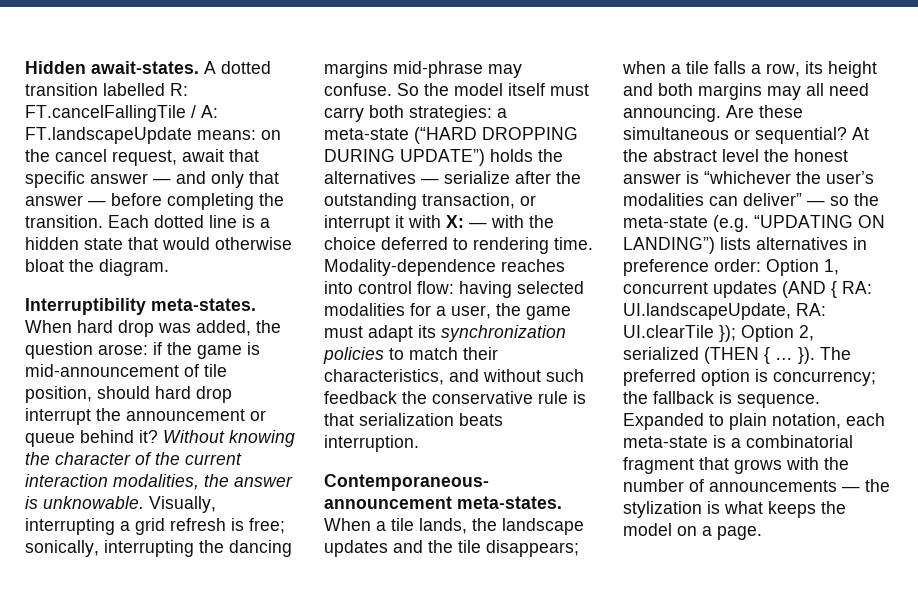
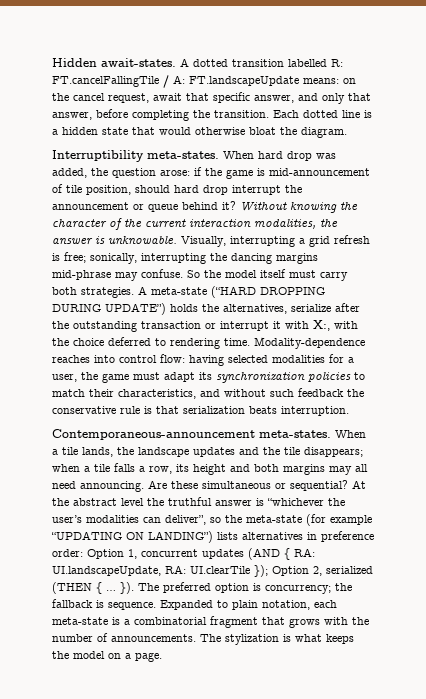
- A dotted transition labelled R: FT.cancelFallingTile / A: FT.landscapeUpdate means: on the cancel request, await that specific answer — and only that answer — before completing the transition.
+ A dotted transition labelled R: FT.cancelFallingTile / A: FT.landscapeUpdate means: on the cancel request, await that specific answer, and only that answer, before completing the transition.
- So the model itself must carry both strategies: a meta-state (“HARD DROPPING DURING UPDATE”) holds the alternatives — serialize after the outstanding transaction, or interrupt it with X: — with the choice deferred to rendering time.
+ So the model itself must carry both strategies. A meta-state (“HARD DROPPING DURING UPDATE”) holds the alternatives, serialize after the outstanding transaction or interrupt it with X:, with the choice deferred to rendering time.
- At the abstract level the honest answer is “whichever the user’s modalities can deliver” — so the meta-state (e.g. “UPDATING ON LANDING”) lists alternatives in preference order: Option 1, concurrent updates (AND { RA: UI.landscapeUpdate, RA: UI.clearTile }); Option 2, serialized (THEN { …
+ At the abstract level the truthful answer is “whichever the user’s modalities can deliver”, so the meta-state (for example “UPDATING ON LANDING”) lists alternatives in preference order: Option 1, concurrent updates (AND { RA: UI.landscapeUpdate, RA: UI.clearTile }); Option 2, serialized (THEN { …
- Expanded to plain notation, each meta-state is a combinatorial fragment that grows with the number of announcements — the stylization is what keeps the model on a page.
+ Expanded to plain notation, each meta-state is a combinatorial fragment that grows with the number of announcements. The stylization is what keeps the model on a page.

